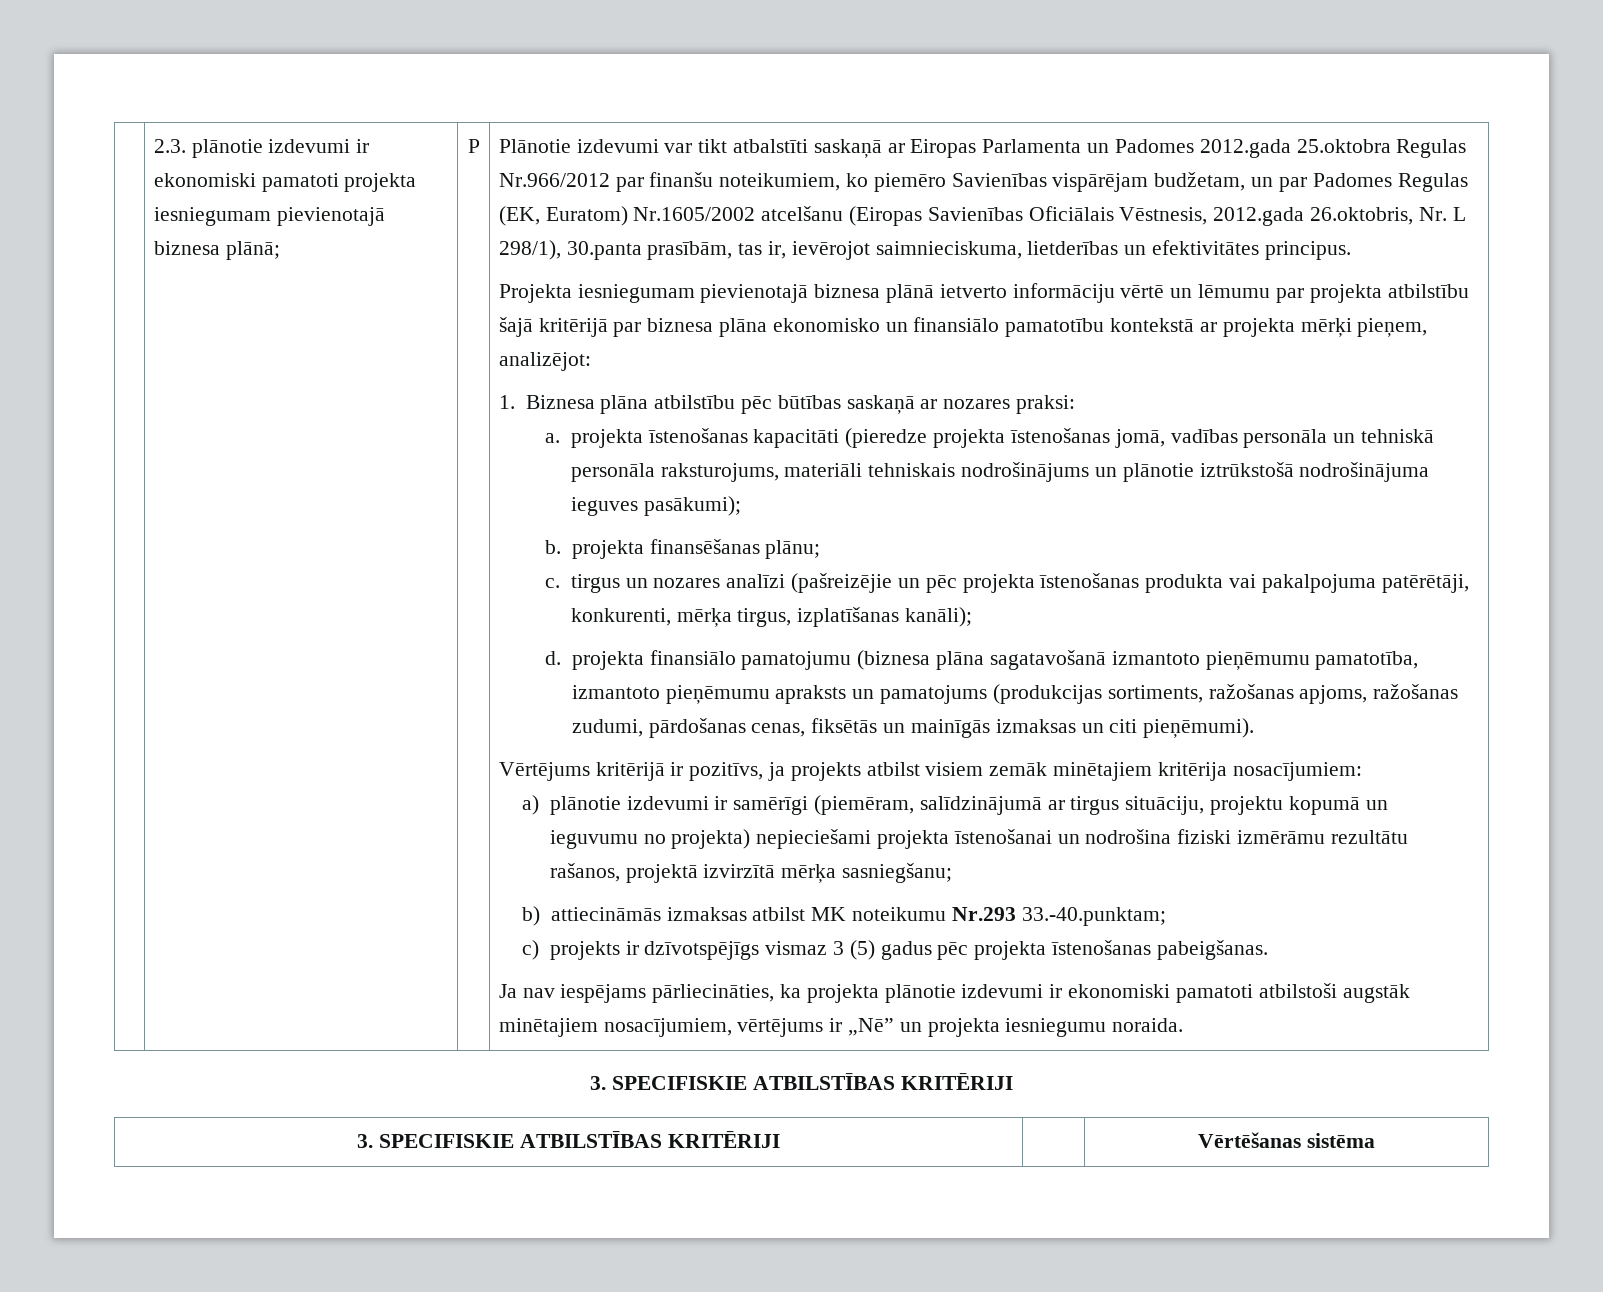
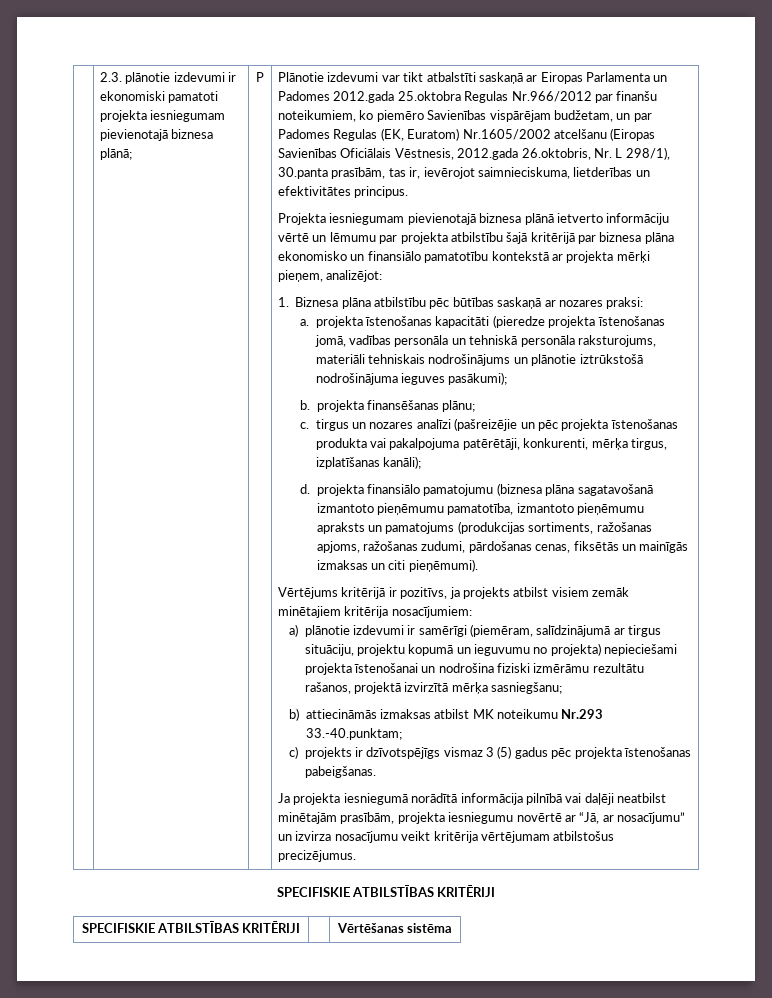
- Ja nav iespējams pārliecināties, ka projekta plānotie izdevumi ir ekonomiski pamatoti atbilstoši augstāk minētajiem nosacījumiem, vērtējums ir „Nē” un projekta iesniegumu noraida.
- 3. SPECIFISKIE ATBILSTĪBAS KRITĒRIJI
+ Ja projekta iesniegumā norādītā informācija pilnībā vai daļēji neatbilst minētajām prasībām, projekta iesniegumu novērtē ar “Jā, ar nosacījumu” un izvirza nosacījumu veikt kritērija vērtējumam atbilstošus precizējumus.
+ SPECIFISKIE ATBILSTĪBAS KRITĒRIJI
- 3. SPECIFISKIE ATBILSTĪBAS KRITĒRIJI | | Vērtēšanas sistēma
+ SPECIFISKIE ATBILSTĪBAS KRITĒRIJI | | Vērtēšanas sistēma

